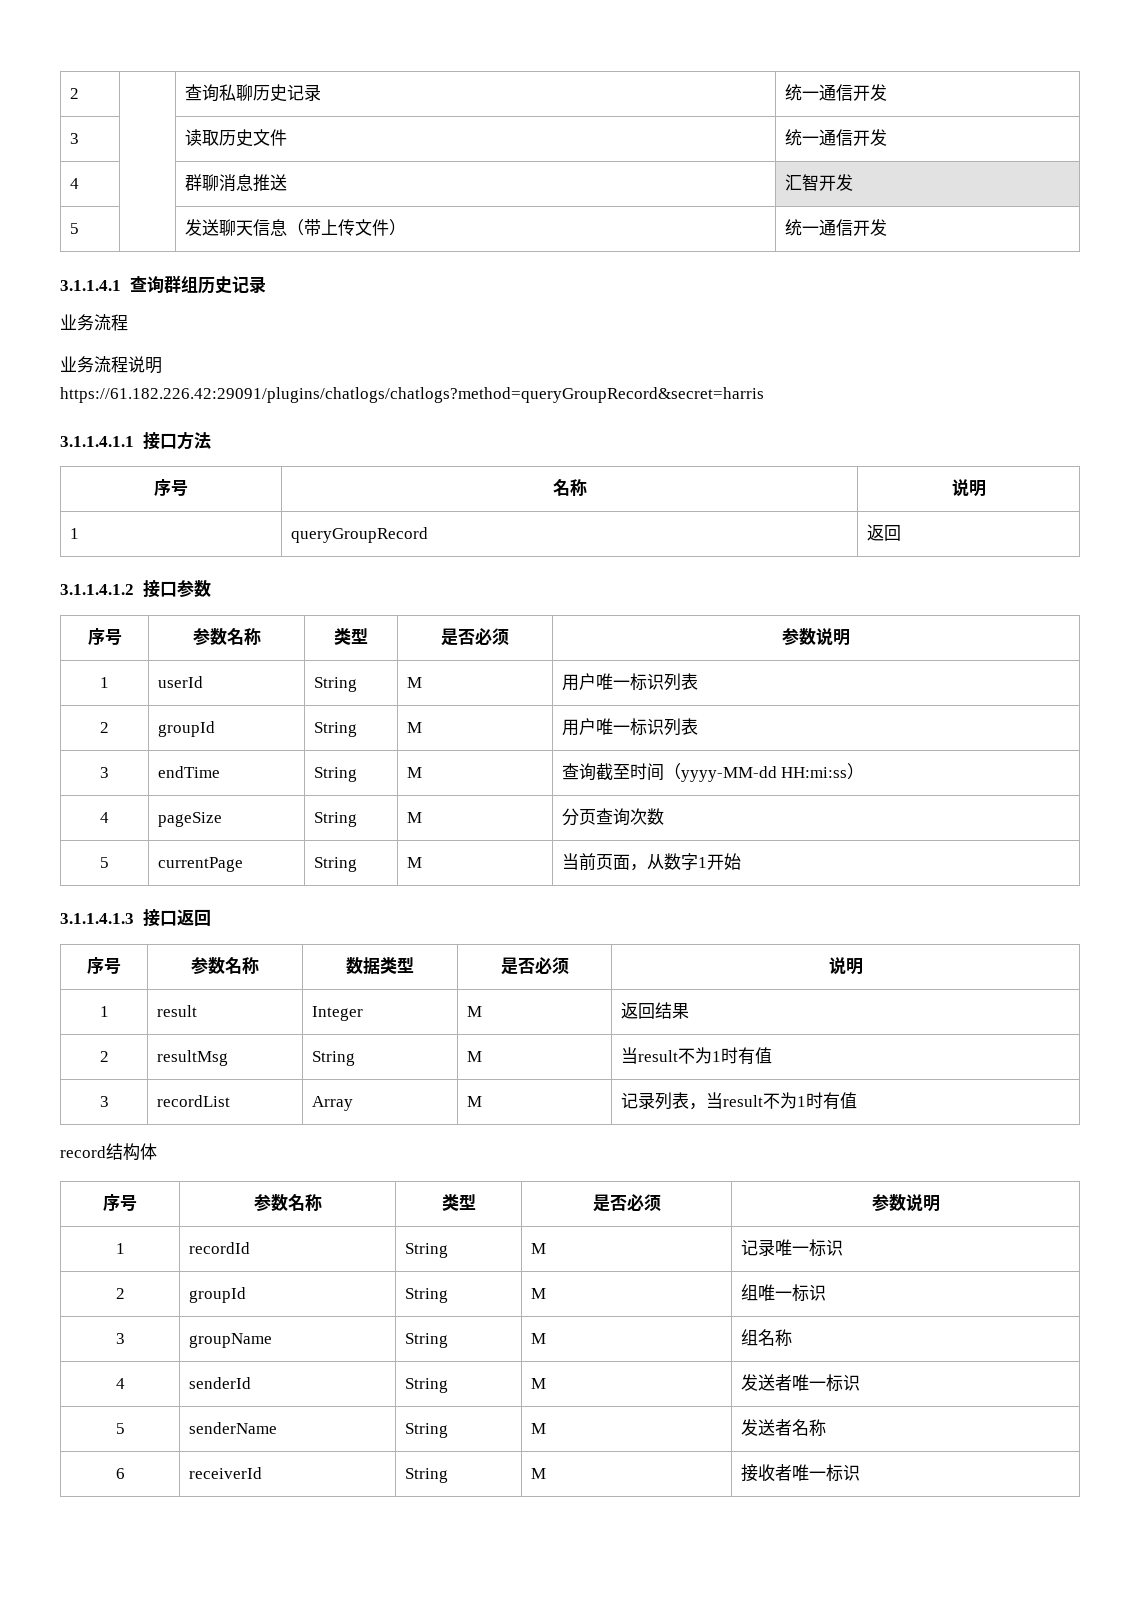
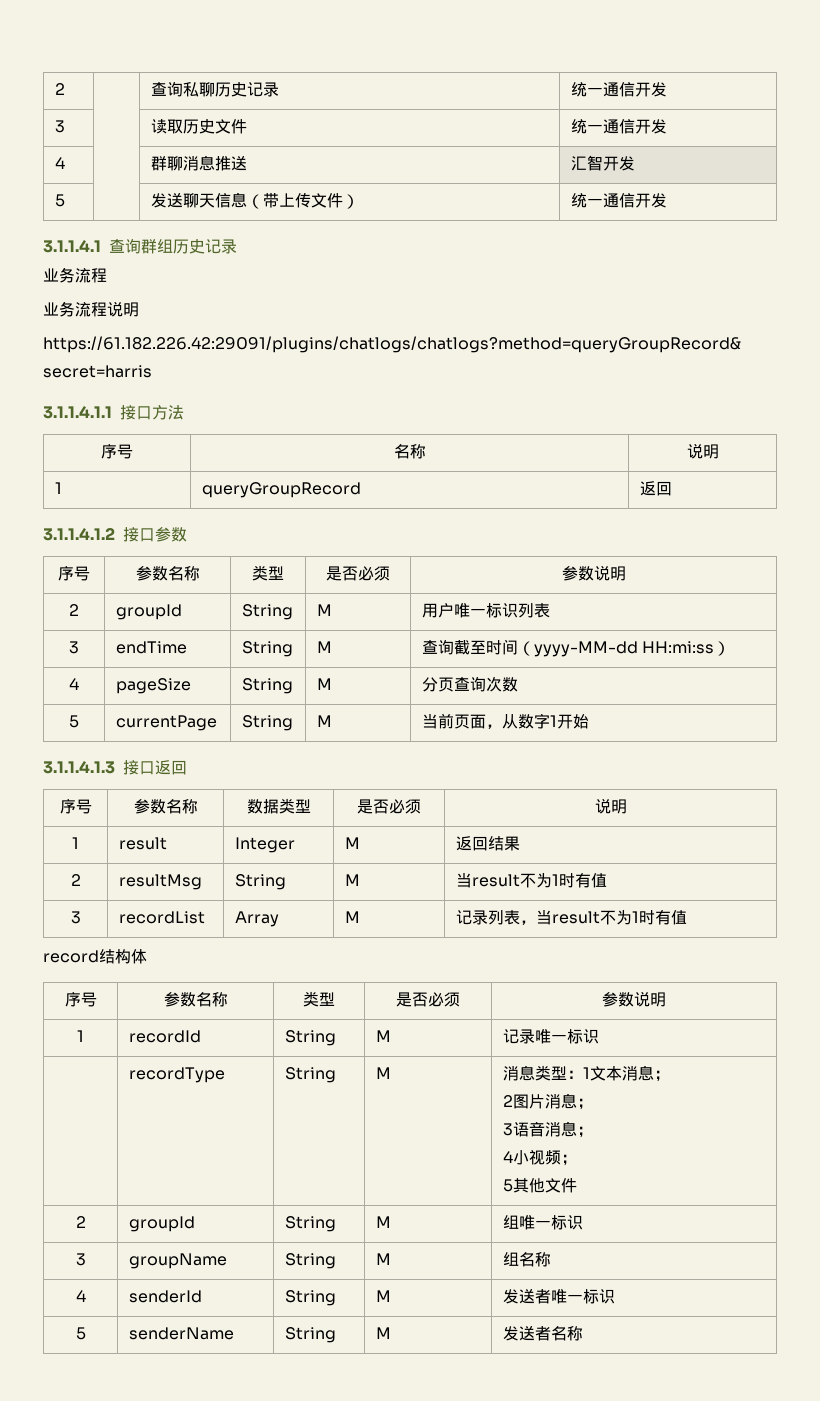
- 1 | userId | String | M | 用户唯一标识列表
+ | recordType | String | M | 消息类型：1文本消息；
+ 2图片消息；
+ 3语音消息；
+ 4小视频；
+ 5其他文件
- 6 | receiverId | String | M | 接收者唯一标识

